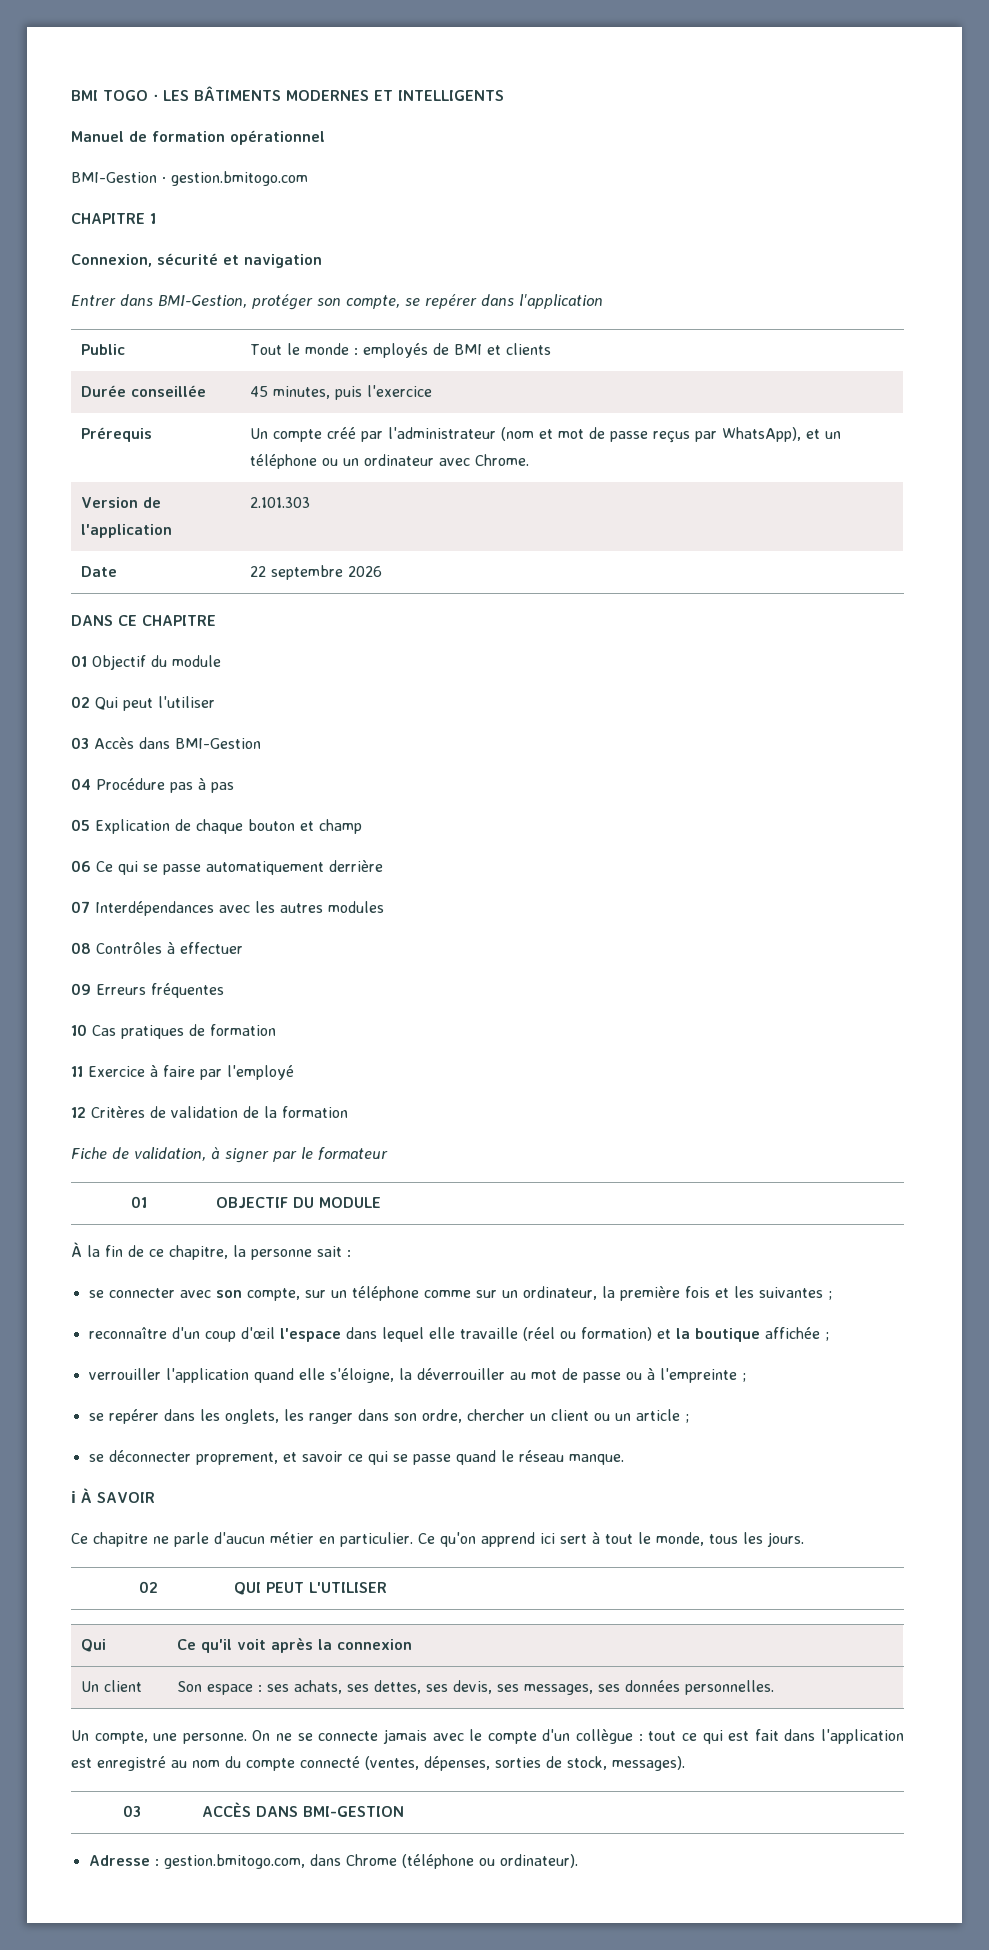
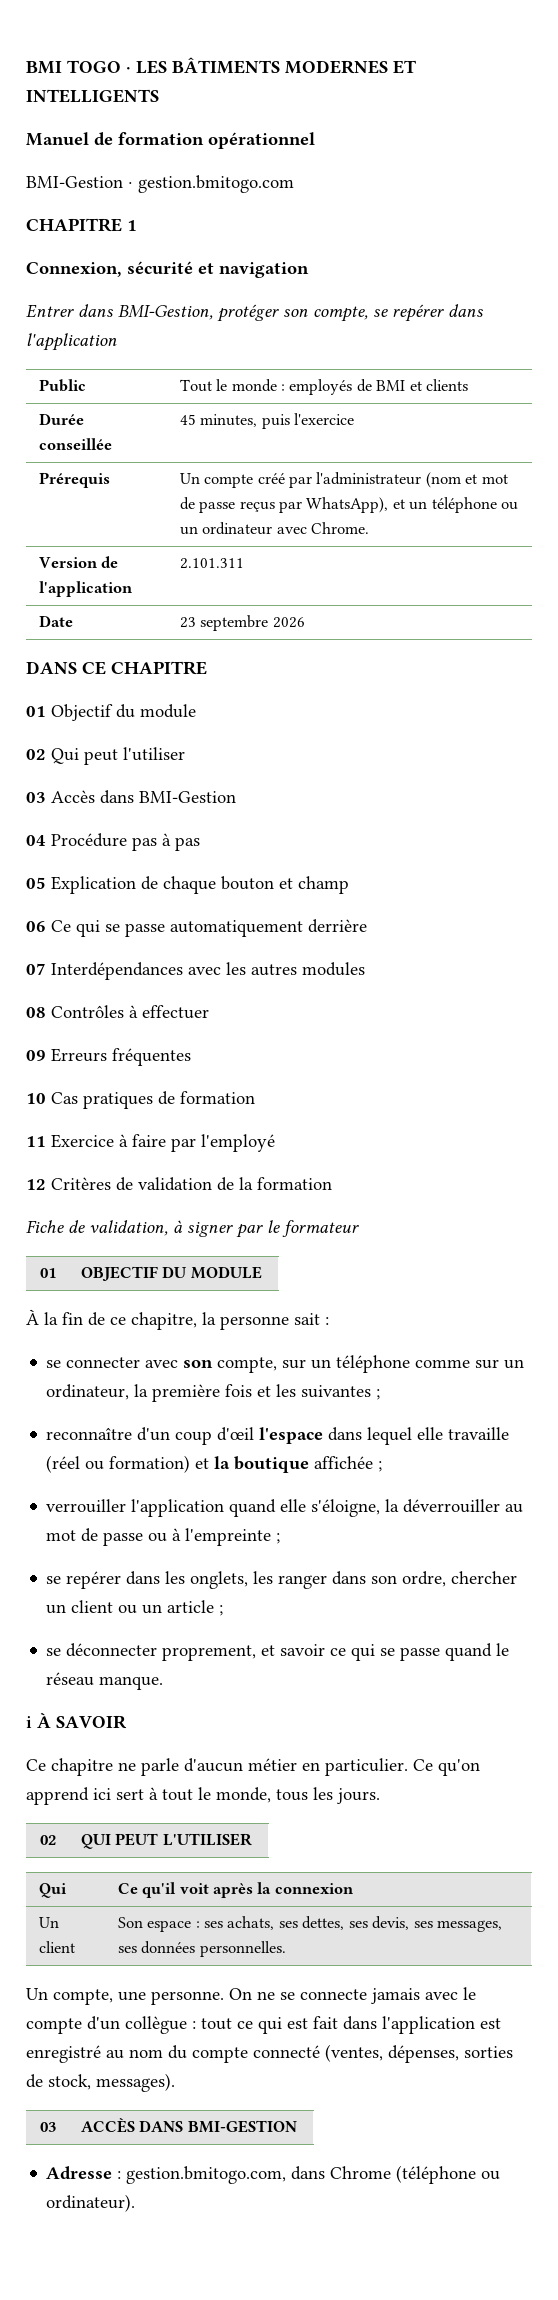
- Version de l'application | 2.101.303
+ Version de l'application | 2.101.311
- Date | 22 septembre 2026
+ Date | 23 septembre 2026

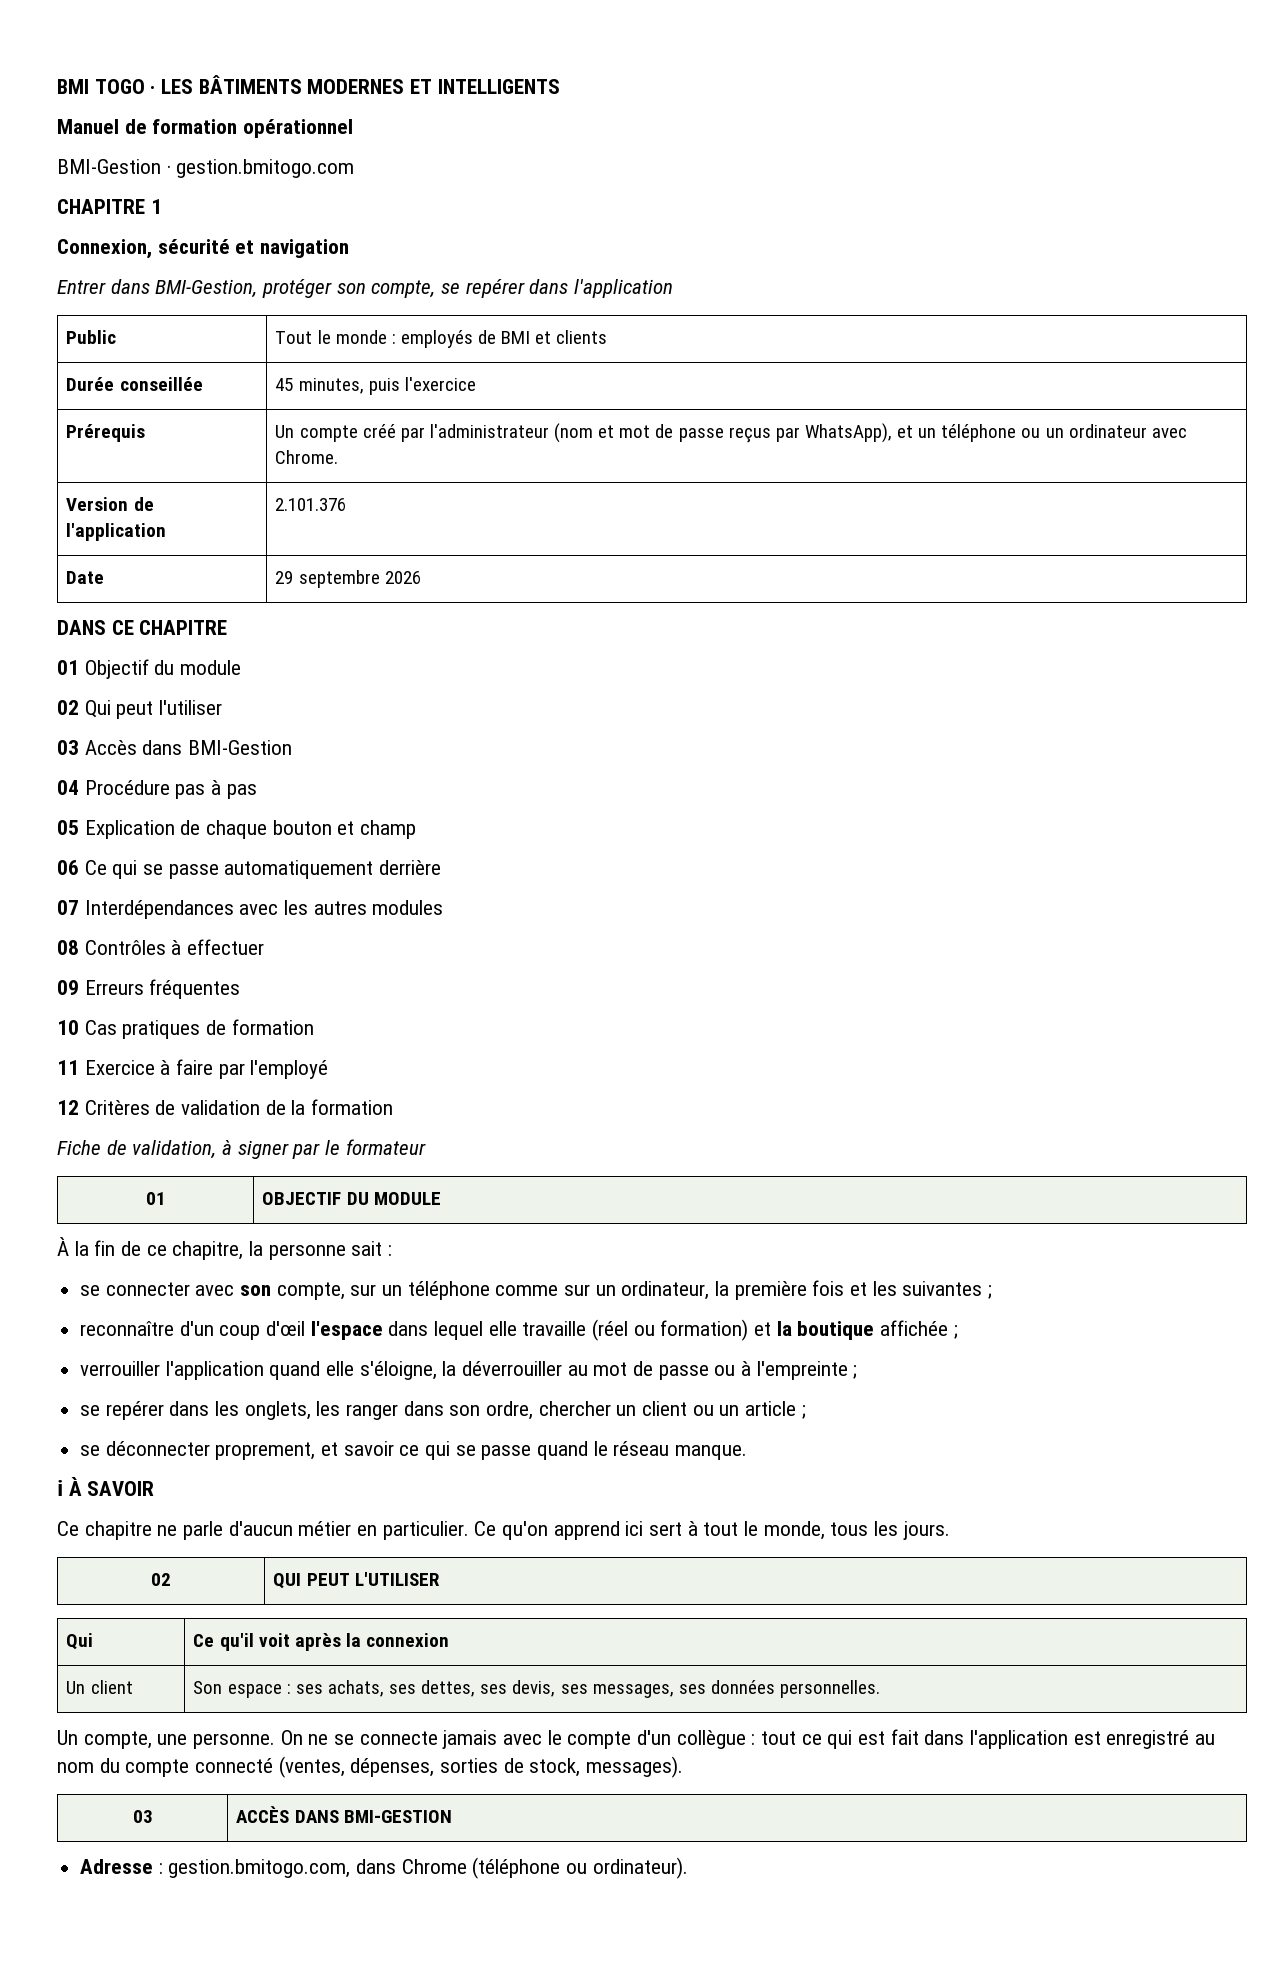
- Version de l'application | 2.101.311
+ Version de l'application | 2.101.376
- Date | 23 septembre 2026
+ Date | 29 septembre 2026

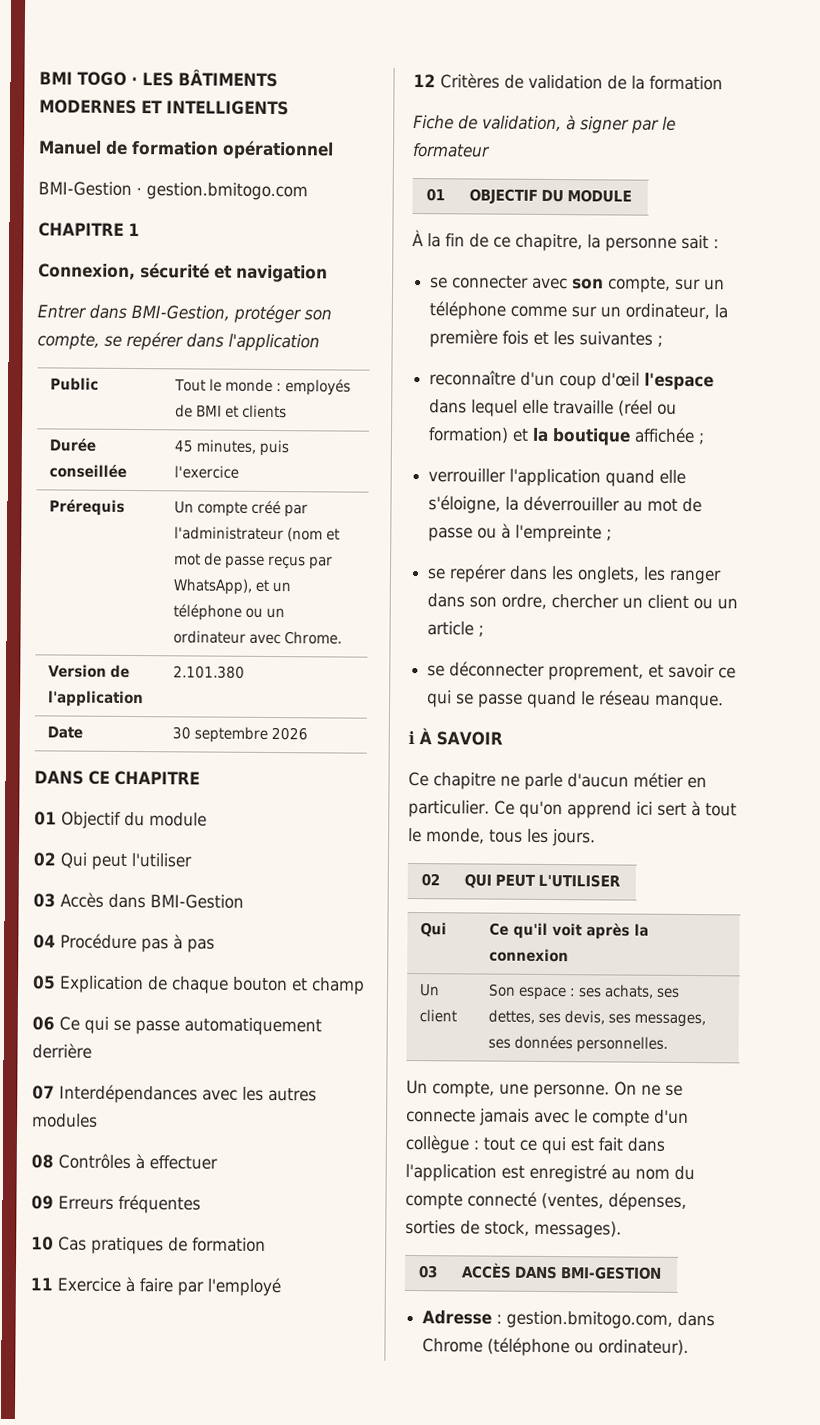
- Version de l'application | 2.101.376
+ Version de l'application | 2.101.380
- Date | 29 septembre 2026
+ Date | 30 septembre 2026

